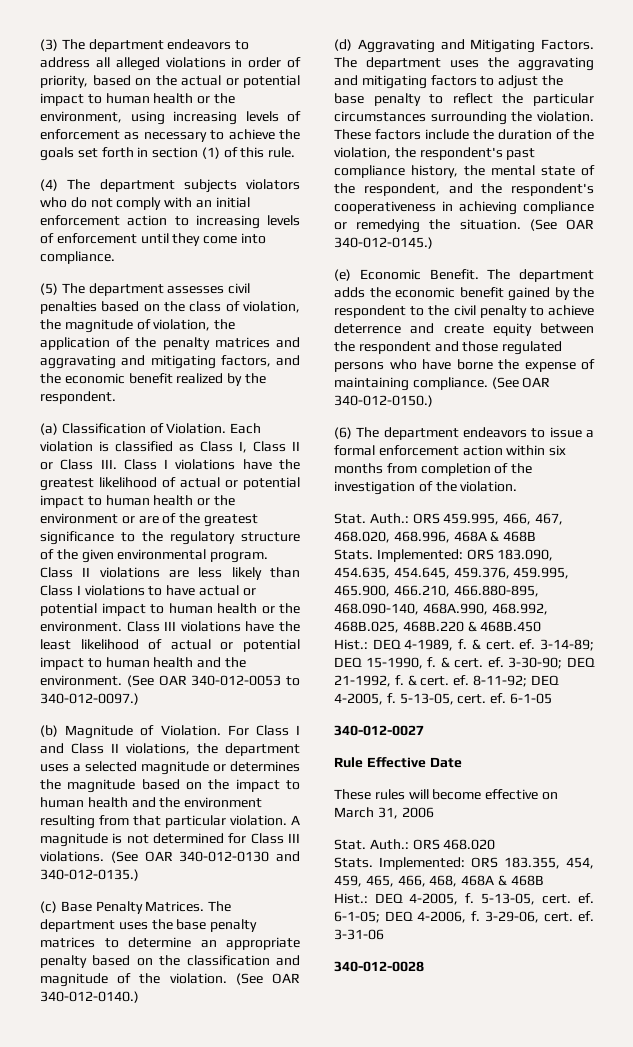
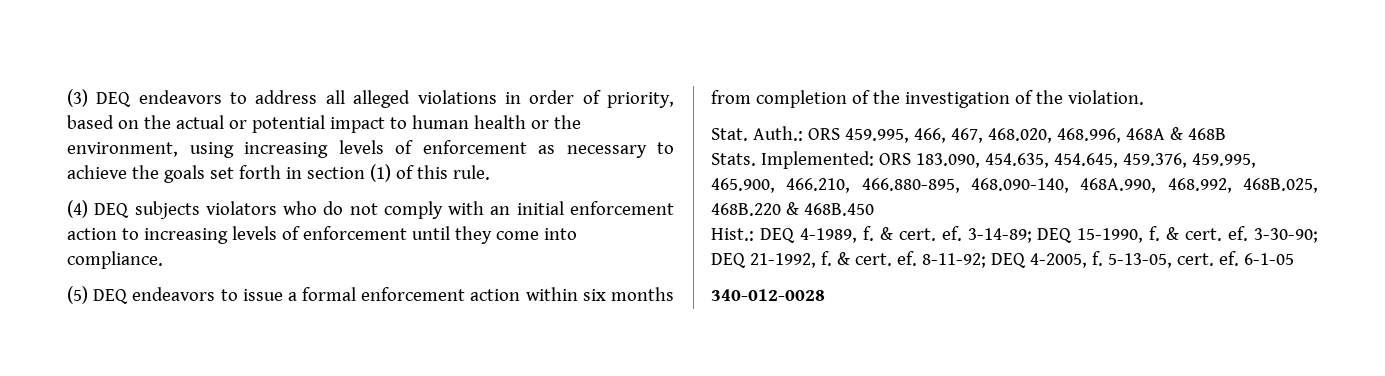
- (3) The department endeavors to address all alleged violations in order of priority, based on the actual or potential impact to human health or the environment, using increasing levels of enforcement as necessary to achieve the goals set forth in section (1) of this rule.
+ (3) DEQ endeavors to address all alleged violations in order of priority, based on the actual or potential impact to human health or the environment, using increasing levels of enforcement as necessary to achieve the goals set forth in section (1) of this rule.
- (4) The department subjects violators who do not comply with an initial enforcement action to increasing levels of enforcement until they come into compliance.
+ (4) DEQ subjects violators who do not comply with an initial enforcement action to increasing levels of enforcement until they come into compliance.
- (5) The department assesses civil penalties based on the class of violation, the magnitude of violation, the application of the penalty matrices and aggravating and mitigating factors, and the economic benefit realized by the respondent.
- (a) Classification of Violation. Each violation is classified as Class I, Class II or Class III. Class I violations have the greatest likelihood of actual or potential impact to human health or the environment or are of the greatest significance to the regulatory structure of the given environmental program. Class II violations are less likely than Class I violations to have actual or potential impact to human health or the environment. Class III violations have the least likelihood of actual or potential impact to human health and the environment. (See OAR 340-012-0053 to 340-012-0097.)
- (b) Magnitude of Violation. For Class I and Class II violations, the department uses a selected magnitude or determines the magnitude based on the impact to human health and the environment resulting from that particular violation. A magnitude is not determined for Class III violations. (See OAR 340-012-0130 and 340-012-0135.)
- (c) Base Penalty Matrices. The department uses the base penalty matrices to determine an appropriate penalty based on the classification and magnitude of the violation. (See OAR 340-012-0140.)
- (d) Aggravating and Mitigating Factors. The department uses the aggravating and mitigating factors to adjust the base penalty to reflect the particular circumstances surrounding the violation. These factors include the duration of the violation, the respondent's past compliance history, the mental state of the respondent, and the respondent's cooperativeness in achieving compliance or remedying the situation. (See OAR 340-012-0145.)
- (e) Economic Benefit. The department adds the economic benefit gained by the respondent to the civil penalty to achieve deterrence and create equity between the respondent and those regulated persons who have borne the expense of maintaining compliance. (See OAR 340-012-0150.)
- (6) The department endeavors to issue a formal enforcement action within six months from completion of the investigation of the violation.
+ (5) DEQ endeavors to issue a formal enforcement action within six months from completion of the investigation of the violation.
- 340-012-0027
- Rule Effective Date
- These rules will become effective on March 31, 2006
- Stat. Auth.: ORS 468.020
- Stats. Implemented: ORS 183.355, 454, 459, 465, 466, 468, 468A & 468B
- Hist.: DEQ 4-2005, f. 5-13-05, cert. ef. 6-1-05; DEQ 4-2006, f. 3-29-06, cert. ef. 3-31-06

